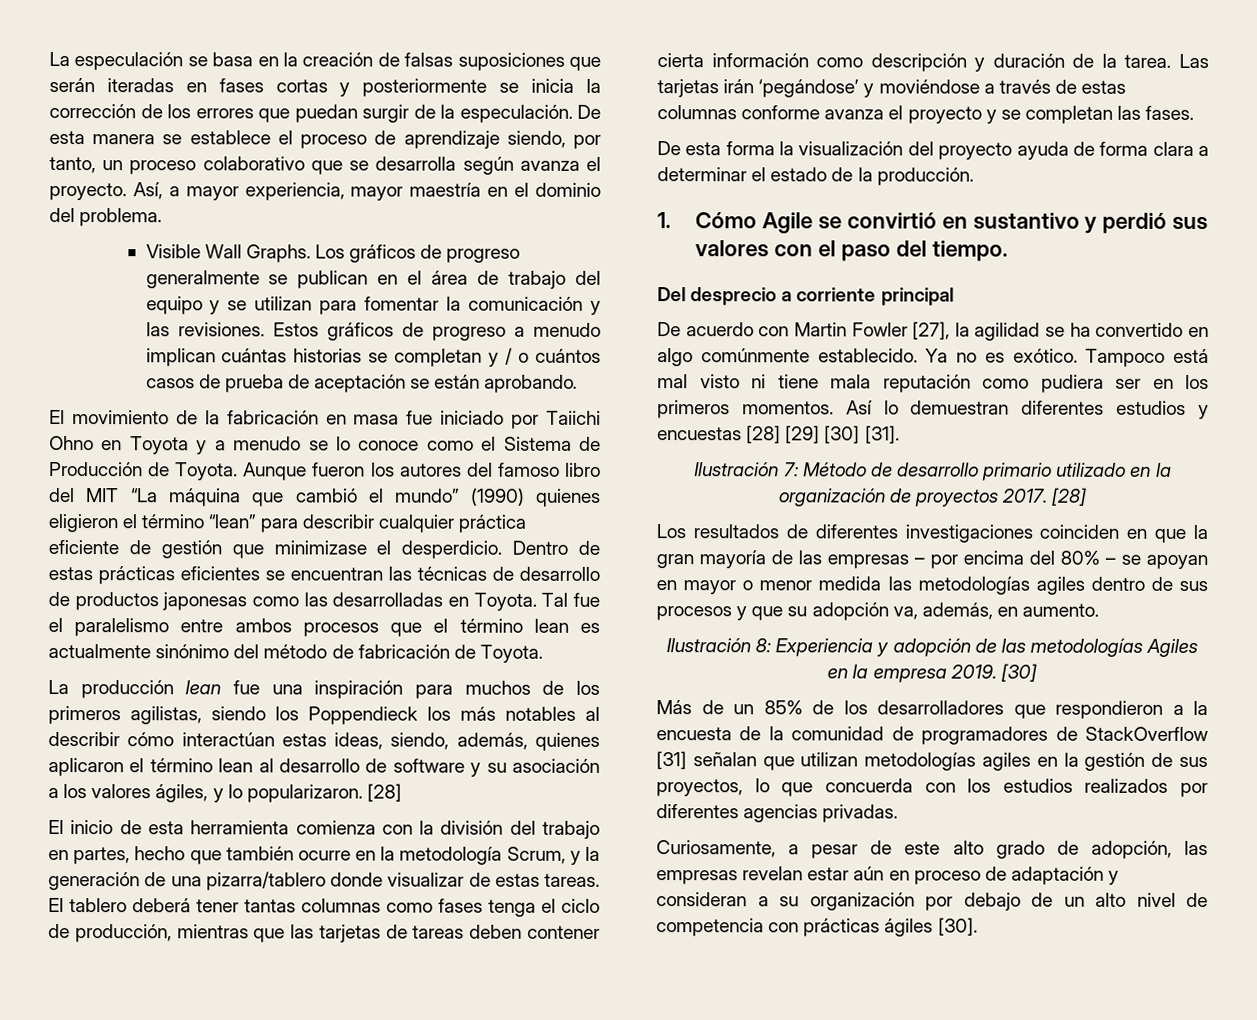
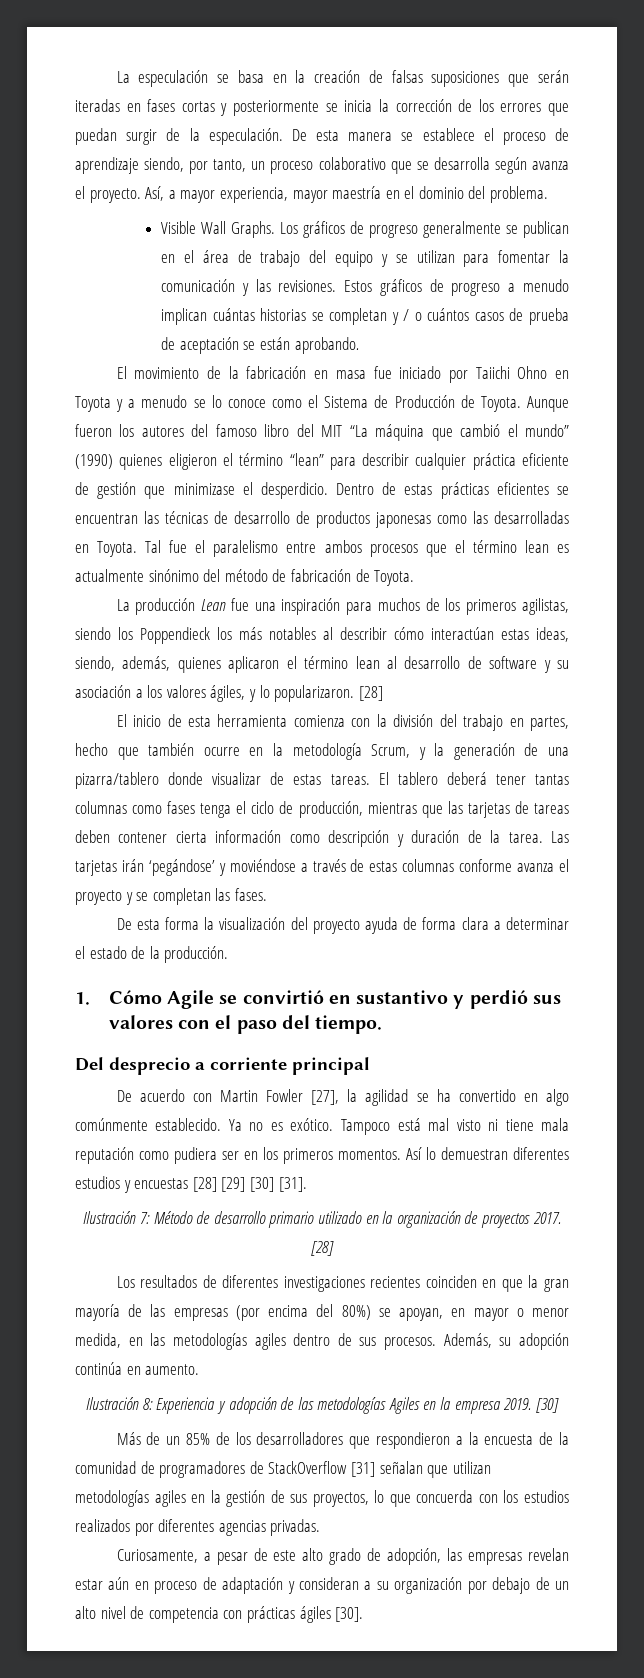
- La producción lean fue una inspiración para muchos de los primeros agilistas, siendo los Poppendieck los más notables al describir cómo interactúan estas ideas, siendo, además, quienes aplicaron el término lean al desarrollo de software y su asociación a los valores ágiles, y lo popularizaron.
+ La producción Lean fue una inspiración para muchos de los primeros agilistas, siendo los Poppendieck los más notables al describir cómo interactúan estas ideas, siendo, además, quienes aplicaron el término lean al desarrollo de software y su asociación a los valores ágiles, y lo popularizaron.
- Los resultados de diferentes investigaciones coinciden en que la gran mayoría de las empresas – por encima del 80% – se apoyan en mayor o menor medida las metodologías agiles dentro de sus procesos y que su adopción va, además, en aumento.
+ Los resultados de diferentes investigaciones recientes coinciden en que la gran mayoría de las empresas (por encima del 80%) se apoyan, en mayor o menor medida, en las metodologías agiles dentro de sus procesos. Además, su adopción continúa en aumento.

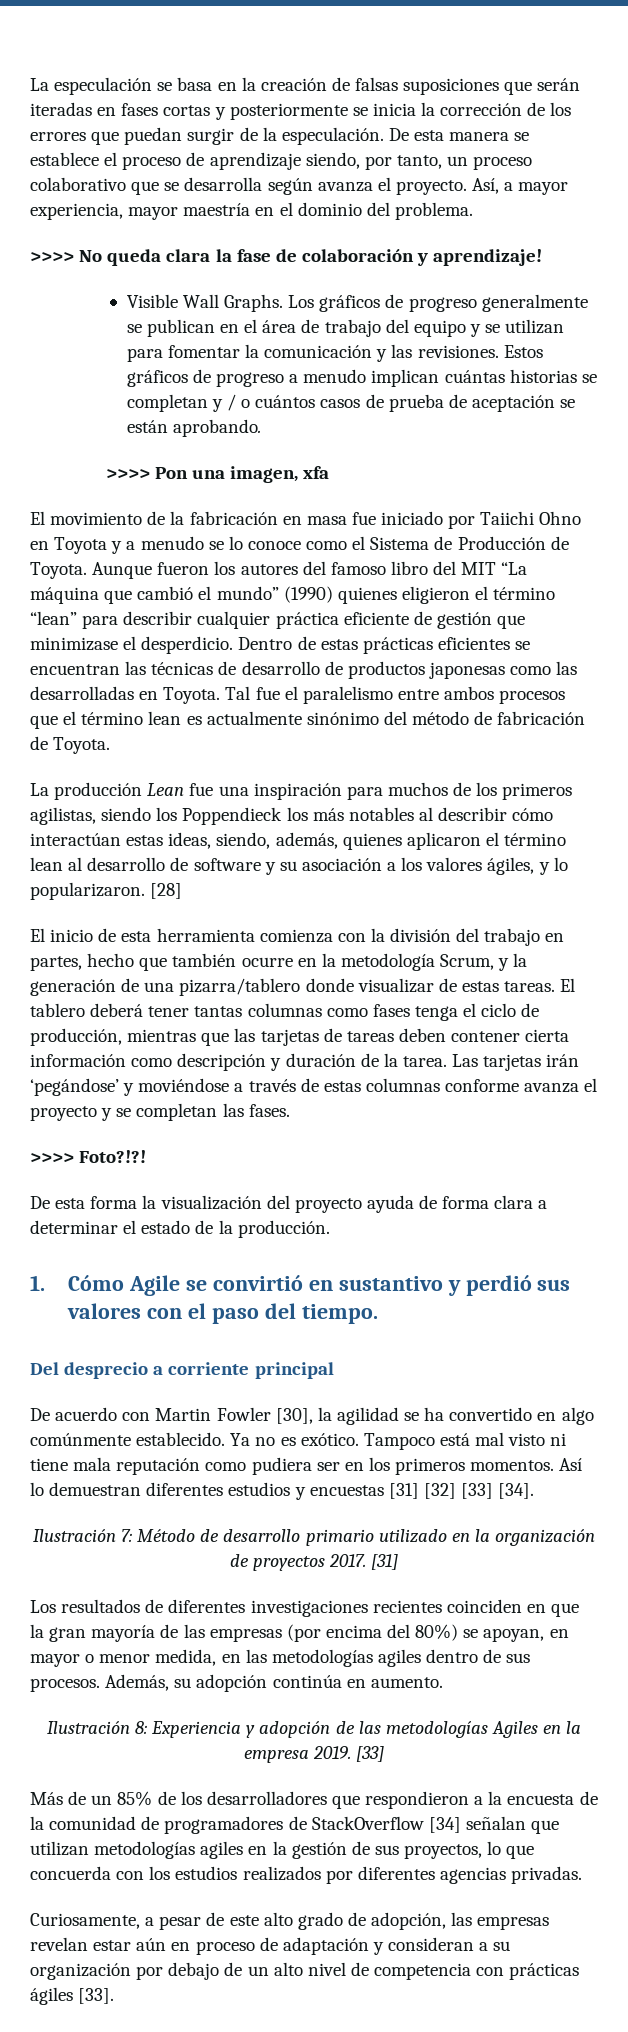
+ >>>> No queda clara la fase de colaboración y aprendizaje!
+ >>>> Pon una imagen, xfa
+ >>>> Foto?!?!
- De acuerdo con Martin Fowler [27], la agilidad se ha convertido en algo comúnmente establecido.
+ De acuerdo con Martin Fowler [30], la agilidad se ha convertido en algo comúnmente establecido.
- Así lo demuestran diferentes estudios y encuestas [28] [29] [30] [31].
+ Así lo demuestran diferentes estudios y encuestas [31] [32] [33] [34].
- Ilustración 7: Método de desarrollo primario utilizado en la organización de proyectos 2017. [28]
+ Ilustración 7: Método de desarrollo primario utilizado en la organización de proyectos 2017. [31]
- Ilustración 8: Experiencia y adopción de las metodologías Agiles en la empresa 2019. [30]
+ Ilustración 8: Experiencia y adopción de las metodologías Agiles en la empresa 2019. [33]
- Más de un 85% de los desarrolladores que respondieron a la encuesta de la comunidad de programadores de StackOverflow [31] señalan que utilizan metodologías agiles en la gestión de sus proyectos, lo que concuerda con los estudios realizados por diferentes agencias privadas.
+ Más de un 85% de los desarrolladores que respondieron a la encuesta de la comunidad de programadores de StackOverflow [34] señalan que utilizan metodologías agiles en la gestión de sus proyectos, lo que concuerda con los estudios realizados por diferentes agencias privadas.
- Curiosamente, a pesar de este alto grado de adopción, las empresas revelan estar aún en proceso de adaptación y consideran a su organización por debajo de un alto nivel de competencia con prácticas ágiles [30].
+ Curiosamente, a pesar de este alto grado de adopción, las empresas revelan estar aún en proceso de adaptación y consideran a su organización por debajo de un alto nivel de competencia con prácticas ágiles [33].

